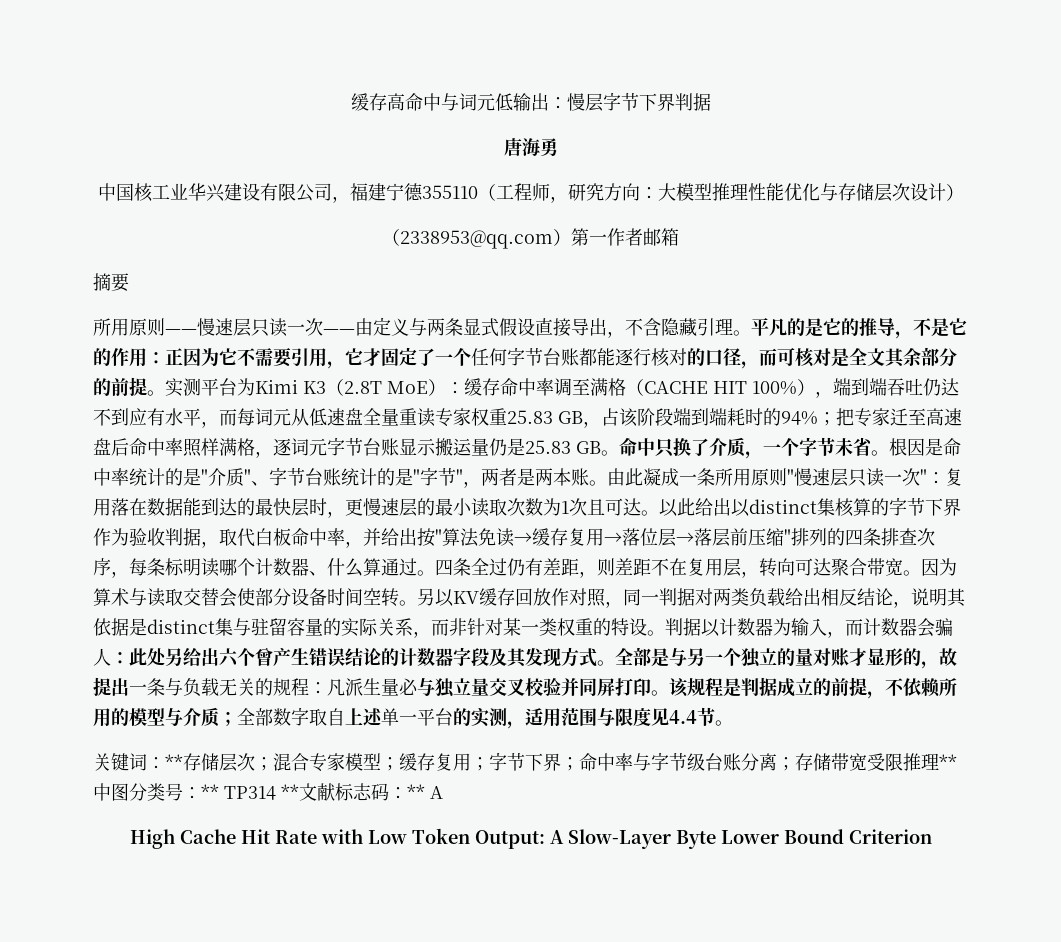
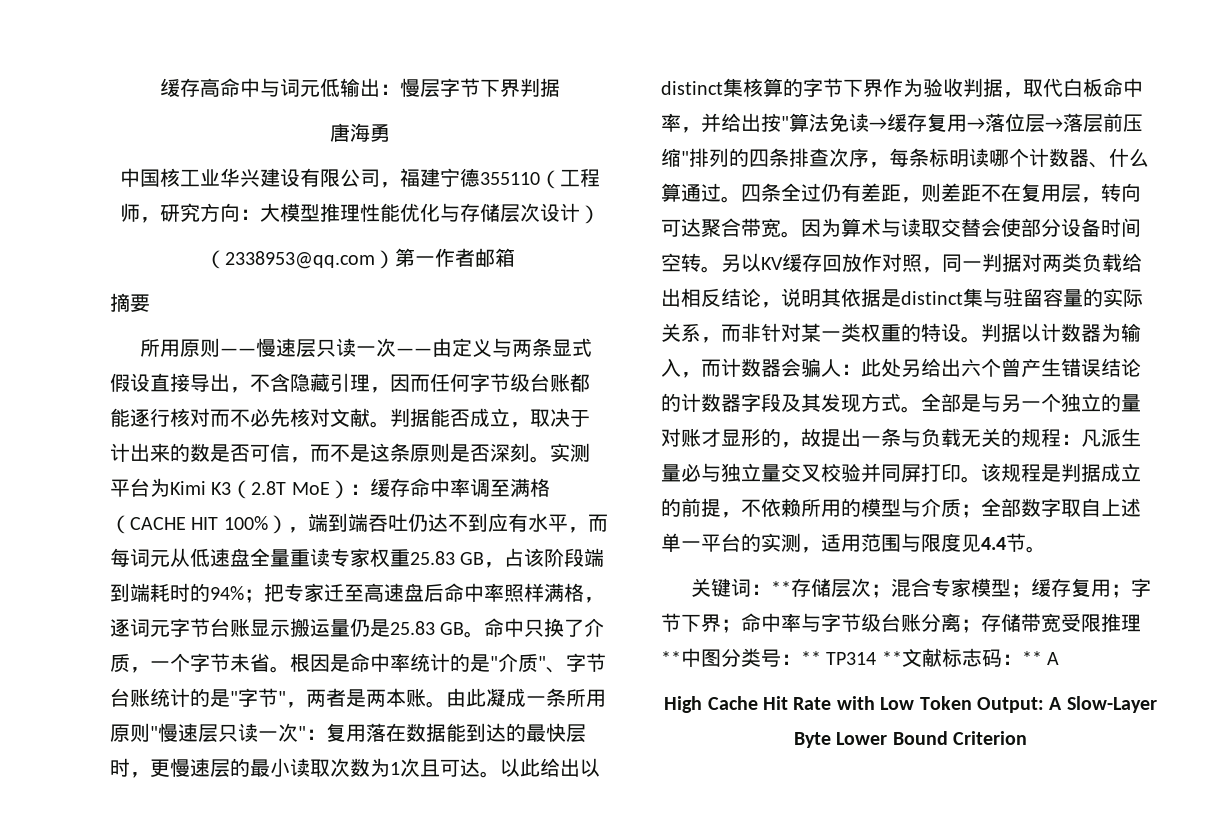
- 所用原则——慢速层只读一次——由定义与两条显式假设直接导出，不含隐藏引理。平凡的是它的推导，不是它的作用：正因为它不需要引用，它才固定了一个任何字节台账都能逐行核对的口径，而可核对是全文其余部分的前提。
+ 所用原则——慢速层只读一次——由定义与两条显式假设直接导出，不含隐藏引理，因而任何字节级台账都能逐行核对而不必先核对文献。判据能否成立，取决于计出来的数是否可信，而不是这条原则是否深刻。

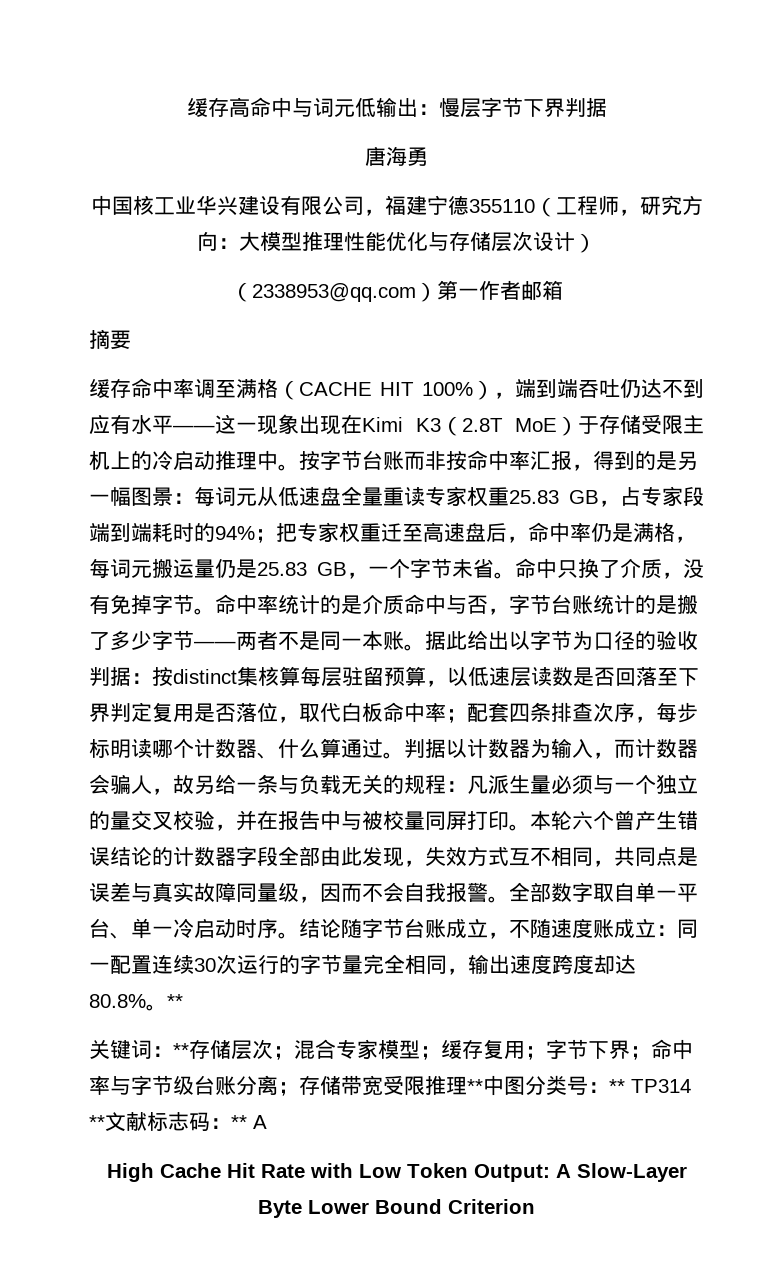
- 所用原则——慢速层只读一次——由定义与两条显式假设直接导出，不含隐藏引理，因而任何字节级台账都能逐行核对而不必先核对文献。判据能否成立，取决于计出来的数是否可信，而不是这条原则是否深刻。实测平台为Kimi K3（2.8T MoE）：缓存命中率调至满格（CACHE HIT 100%），端到端吞吐仍达不到应有水平，而每词元从低速盘全量重读专家权重25.83 GB，占该阶段端到端耗时的94%；把专家迁至高速盘后命中率照样满格，逐词元字节台账显示搬运量仍是25.83 GB。
+ 缓存命中率调至满格（CACHE HIT 100%），端到端吞吐仍达不到应有水平——这一现象出现在Kimi K3（2.8T MoE）于存储受限主机上的冷启动推理中。按字节台账而非按命中率汇报，得到的是另一幅图景：每词元从低速盘全量重读专家权重25.83 GB，占专家段端到端耗时的94%；把专家权重迁至高速盘后，命中率仍是满格，每词元搬运量仍是25.83 GB，一个字节未省。
- 命中只换了介质，一个字节未省。根因是命中率统计的是"介质"、字节台账统计的是"字节"，两者是两本账。由此凝成一条所用原则"慢速层只读一次"：复用落在数据能到达的最快层时，更慢速层的最小读取次数为1次且可达。以此给出以distinct集核算的字节下界作为验收判据，取代白板命中率，并给出按"算法免读→缓存复用→落位层→落层前压缩"排列的四条排查次序，每条标明读哪个计数器、什么算通过。
+ 命中只换了介质，没有免掉字节。命中率统计的是介质命中与否，字节台账统计的是搬了多少字节——两者不是同一本账。据此给出以字节为口径的验收判据：按distinct集核算每层驻留预算，以低速层读数是否回落至下界判定复用是否落位，取代白板命中率；配套四条排查次序，每步标明读哪个计数器、什么算通过。
- 四条全过仍有差距，则差距不在复用层，转向可达聚合带宽。因为算术与读取交替会使部分设备时间空转。另以KV缓存回放作对照，同一判据对两类负载给出相反结论，说明其依据是distinct集与驻留容量的实际关系，而非针对某一类权重的特设。
- 判据以计数器为输入，而计数器会骗人：此处另给出六个曾产生错误结论的计数器字段及其发现方式。全部是与另一个独立的量对账才显形的，故提出一条与负载无关的规程：凡派生量必与独立量交叉校验并同屏打印。该规程是判据成立的前提，不依赖所用的模型与介质；全部数字取自上述单一平台的实测，适用范围与限度见4.4节。
+ 判据以计数器为输入，而计数器会骗人，故另给一条与负载无关的规程：凡派生量必须与一个独立的量交叉校验，并在报告中与被校量同屏打印。本轮六个曾产生错误结论的计数器字段全部由此发现，失效方式互不相同，共同点是误差与真实故障同量级，因而不会自我报警。全部数字取自单一平台、单一冷启动时序。结论随字节台账成立，不随速度账成立：同一配置连续30次运行的字节量完全相同，输出速度跨度却达80.8%。**

